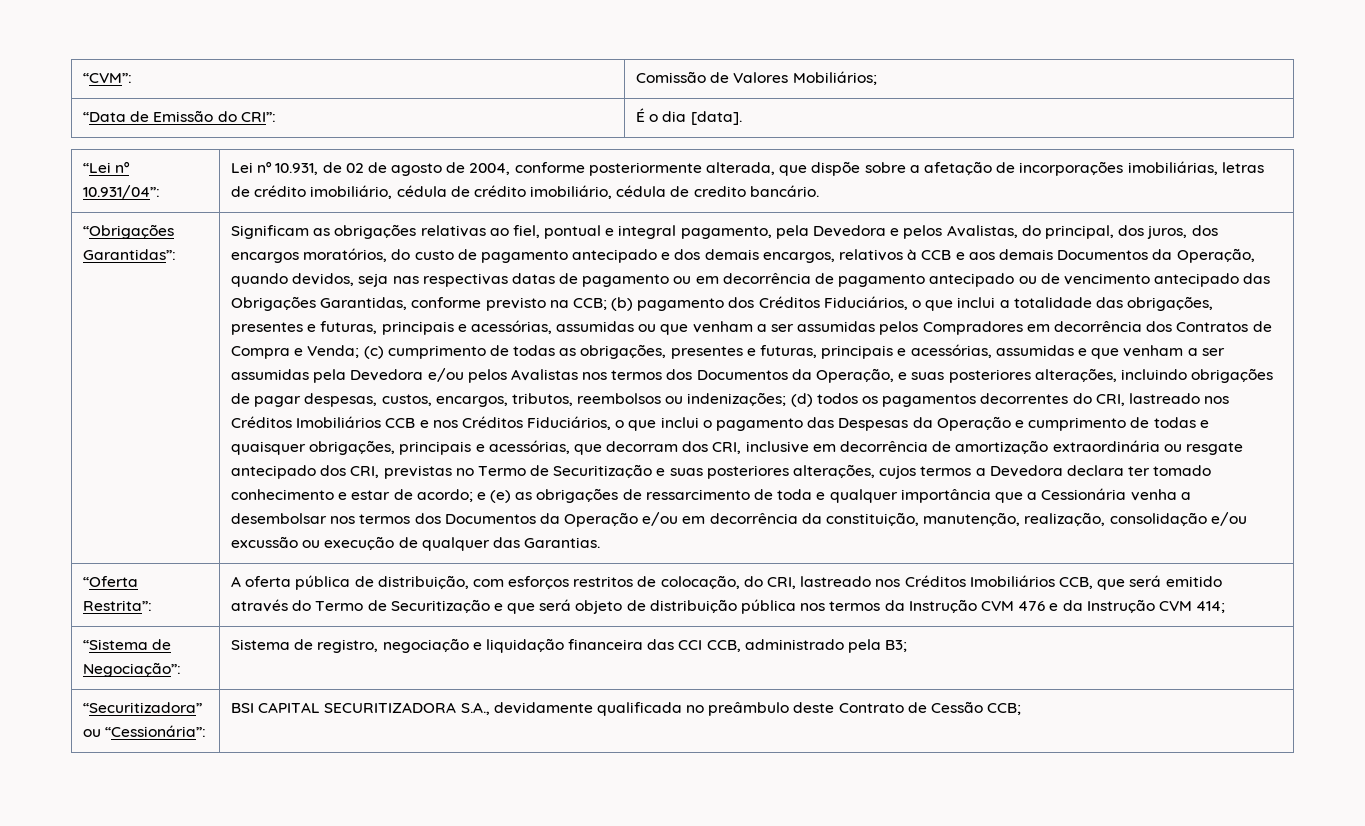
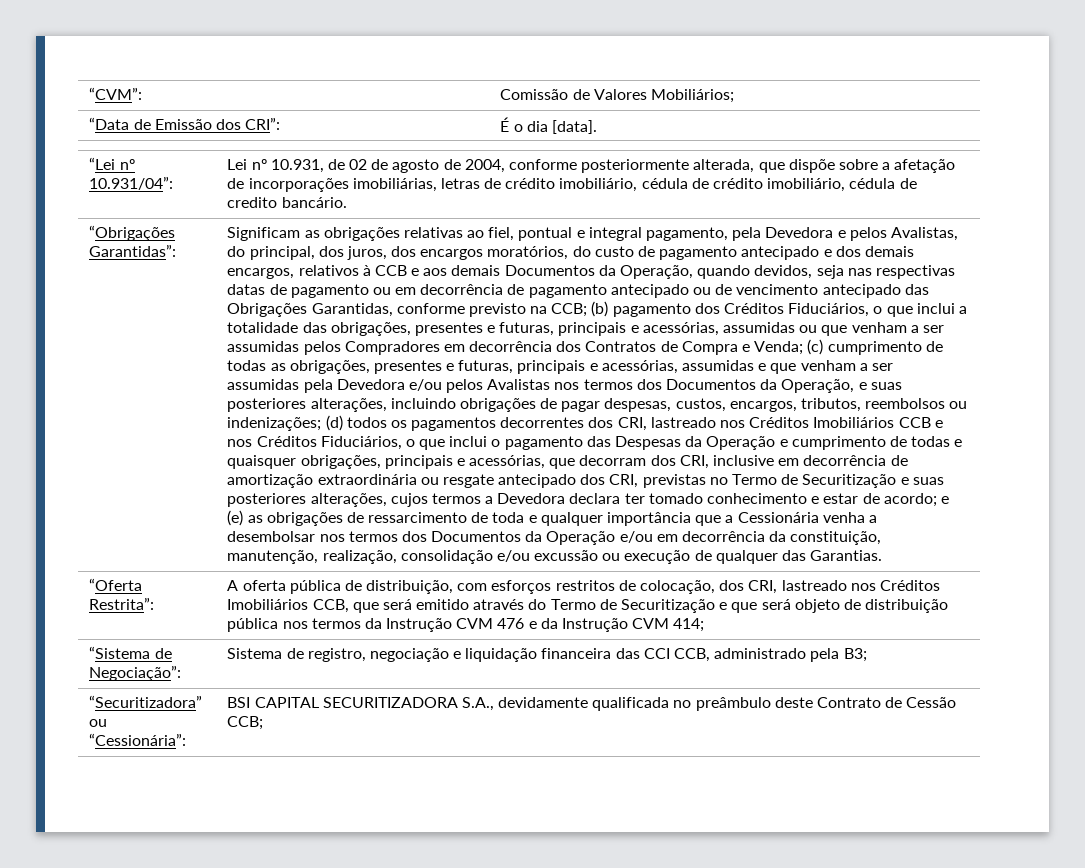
- “Data de Emissão do CRI”: | É o dia [data].
+ “Data de Emissão dos CRI”: | É o dia [data].
- (d) todos os pagamentos decorrentes do CRI, lastreado nos Créditos Imobiliários CCB e nos Créditos Fiduciários, o que inclui o pagamento das Despesas da Operação e cumprimento de todas e quaisquer obrigações, principais e acessórias, que decorram dos CRI, inclusive em decorrência de amortização extraordinária ou resgate antecipado dos CRI, previstas no Termo de Securitização e suas posteriores alterações, cujos termos a Devedora declara ter tomado conhecimento e estar de acordo;
+ (d) todos os pagamentos decorrentes dos CRI, lastreado nos Créditos Imobiliários CCB e nos Créditos Fiduciários, o que inclui o pagamento das Despesas da Operação e cumprimento de todas e quaisquer obrigações, principais e acessórias, que decorram dos CRI, inclusive em decorrência de amortização extraordinária ou resgate antecipado dos CRI, previstas no Termo de Securitização e suas posteriores alterações, cujos termos a Devedora declara ter tomado conhecimento e estar de acordo;
- A oferta pública de distribuição, com esforços restritos de colocação, do CRI, lastreado nos Créditos Imobiliários CCB, que será emitido através do Termo de Securitização e que será objeto de distribuição pública nos termos da Instrução CVM 476 e da Instrução CVM 414;
+ A oferta pública de distribuição, com esforços restritos de colocação, dos CRI, lastreado nos Créditos Imobiliários CCB, que será emitido através do Termo de Securitização e que será objeto de distribuição pública nos termos da Instrução CVM 476 e da Instrução CVM 414;

